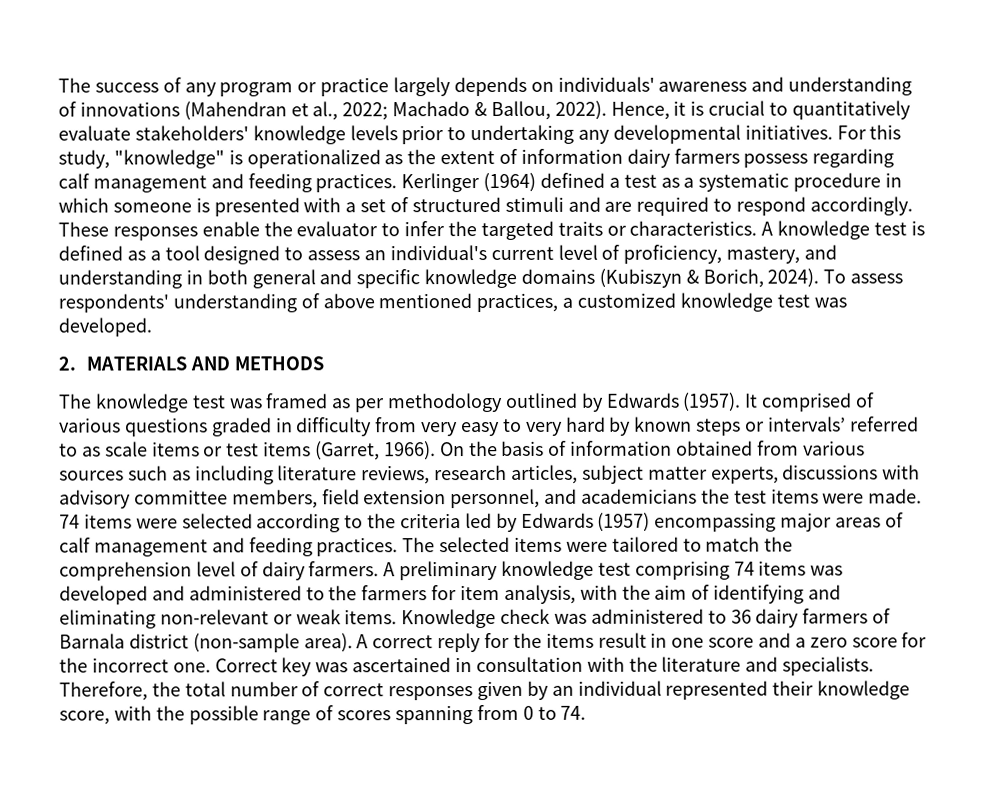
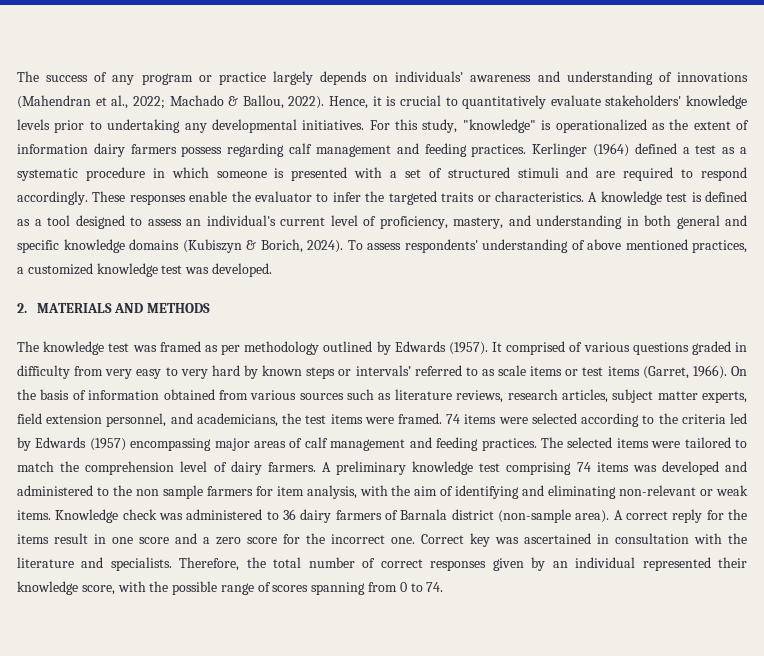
- On the basis of information obtained from various sources such as including literature reviews, research articles, subject matter experts, discussions with advisory committee members, field extension personnel, and academicians the test items were made.
+ On the basis of information obtained from various sources such as literature reviews, research articles, subject matter experts, field extension personnel, and academicians, the test items were framed.
- A preliminary knowledge test comprising 74 items was developed and administered to the farmers for item analysis, with the aim of identifying and eliminating non-relevant or weak items.
+ A preliminary knowledge test comprising 74 items was developed and administered to the non sample farmers for item analysis, with the aim of identifying and eliminating non-relevant or weak items.

